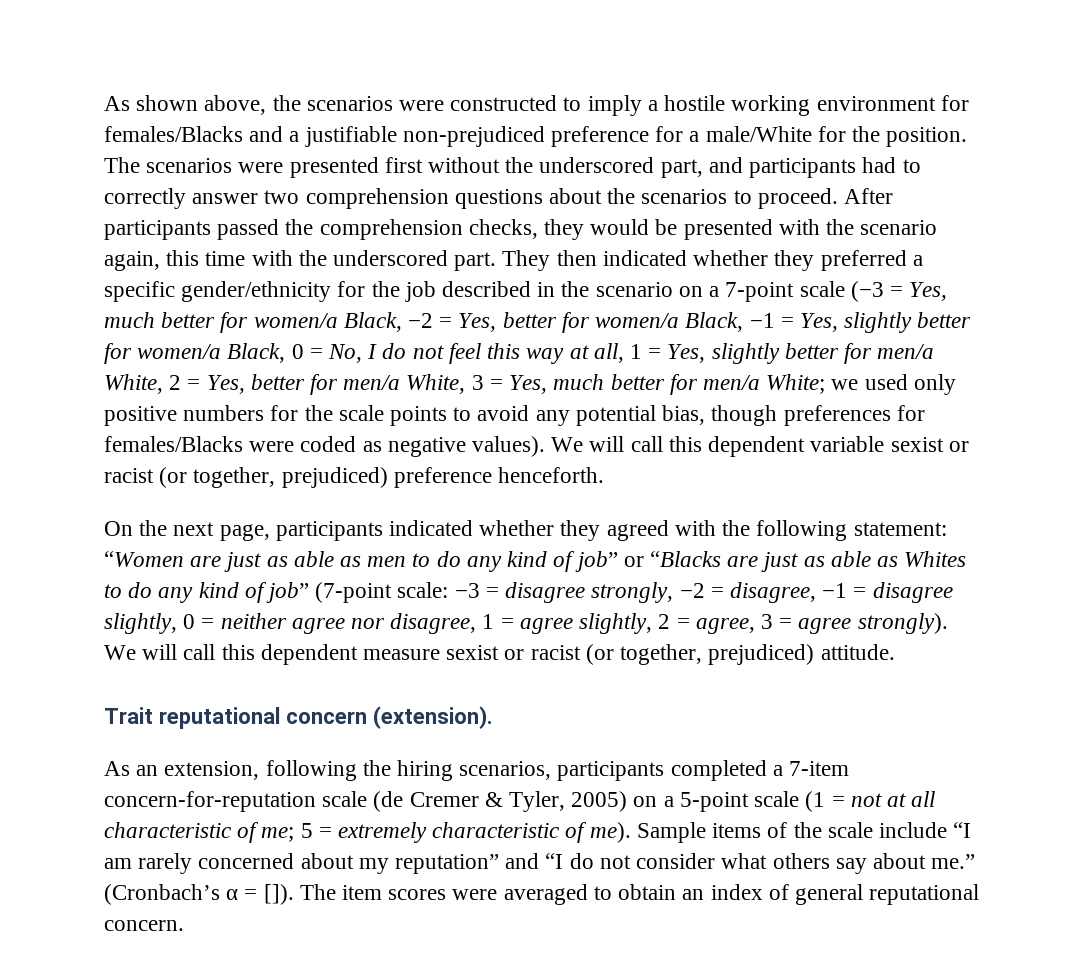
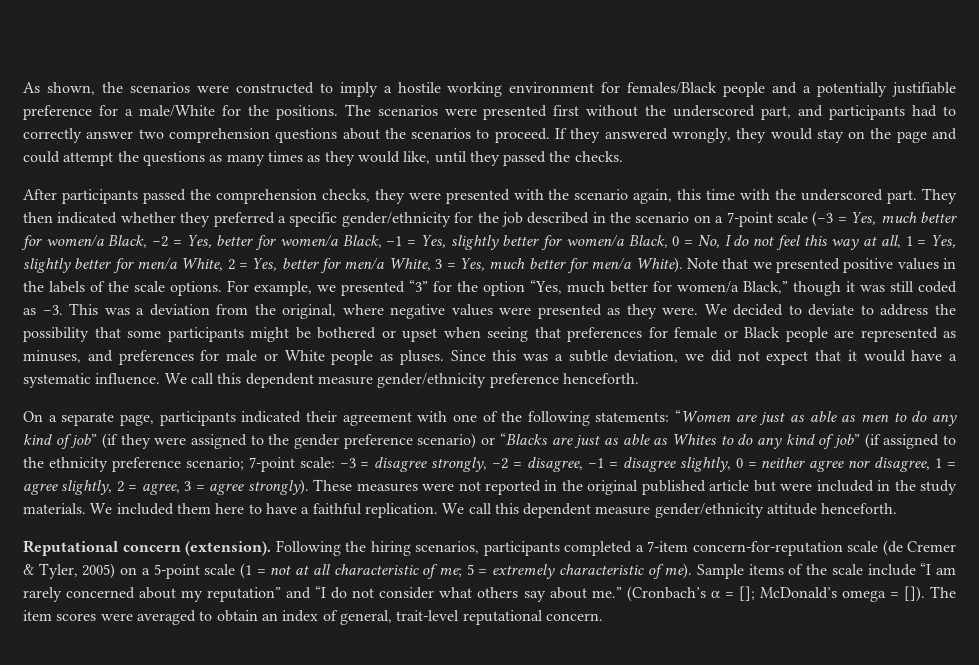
- As shown above, the scenarios were constructed to imply a hostile working environment for females/Blacks and a justifiable non-prejudiced preference for a male/White for the position.
+ As shown, the scenarios were constructed to imply a hostile working environment for females/Black people and a potentially justifiable preference for a male/White for the positions.
- The scenarios were presented first without the underscored part, and participants had to correctly answer two comprehension questions about the scenarios to proceed. After participants passed the comprehension checks, they would be presented with the scenario again, this time with the underscored part.
+ The scenarios were presented first without the underscored part, and participants had to correctly answer two comprehension questions about the scenarios to proceed. If they answered wrongly, they would stay on the page and could attempt the questions as many times as they would like, until they passed the checks.
+ After participants passed the comprehension checks, they were presented with the scenario again, this time with the underscored part.
- They then indicated whether they preferred a specific gender/ethnicity for the job described in the scenario on a 7-point scale (−3 = Yes, much better for women/a Black, −2 = Yes, better for women/a Black, −1 = Yes, slightly better for women/a Black, 0 = No, I do not feel this way at all, 1 = Yes, slightly better for men/a White, 2 = Yes, better for men/a White, 3 = Yes, much better for men/a White; we used only positive numbers for the scale points to avoid any potential bias, though preferences for females/Blacks were coded as negative values). We will call this dependent variable sexist or racist (or together, prejudiced) preference henceforth.
+ They then indicated whether they preferred a specific gender/ethnicity for the job described in the scenario on a 7-point scale (−3 = Yes, much better for women/a Black, −2 = Yes, better for women/a Black, −1 = Yes, slightly better for women/a Black, 0 = No, I do not feel this way at all, 1 = Yes, slightly better for men/a White, 2 = Yes, better for men/a White, 3 = Yes, much better for men/a White). Note that we presented positive values in the labels of the scale options. For example, we presented “3” for the option “Yes, much better for women/a Black,” though it was still coded as −3. This was a deviation from the original, where negative values were presented as they were. We decided to deviate to address the possibility that some participants might be bothered or upset when seeing that preferences for female or Black people are represented as minuses, and preferences for male or White people as pluses. Since this was a subtle deviation, we did not expect that it would have a systematic influence. We call this dependent measure gender/ethnicity preference henceforth.
- On the next page, participants indicated whether they agreed with the following statement:
+ On a separate page, participants indicated their agreement with one of the following statements:
- “Women are just as able as men to do any kind of job” or “Blacks are just as able as Whites to do any kind of job” (7-point scale:
+ “Women are just as able as men to do any kind of job” (if they were assigned to the gender preference scenario) or “Blacks are just as able as Whites to do any kind of job” (if assigned to the ethnicity preference scenario; 7-point scale:
- We will call this dependent measure sexist or racist (or together, prejudiced) attitude.
- Trait reputational concern (extension).
- As an extension, following the hiring scenarios, participants completed a 7-item concern-for-reputation scale (de Cremer & Tyler, 2005) on a 5-point scale (1 = not at all characteristic of me; 5 = extremely characteristic of me).
+ These measures were not reported in the original published article but were included in the study materials. We included them here to have a faithful replication. We call this dependent measure gender/ethnicity attitude henceforth.
+ Reputational concern (extension). Following the hiring scenarios, participants completed a 7-item concern-for-reputation scale (de Cremer & Tyler, 2005) on a 5-point scale (1 = not at all characteristic of me; 5 = extremely characteristic of me).
- (Cronbach’s α = []).
+ (Cronbach’s α = []; McDonald’s omega = []).
- The item scores were averaged to obtain an index of general reputational concern.
+ The item scores were averaged to obtain an index of general, trait-level reputational concern.

